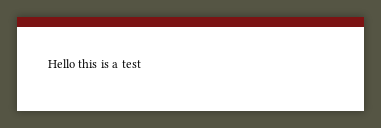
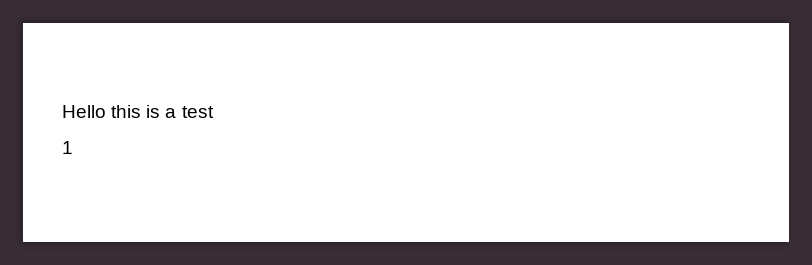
+ 1

